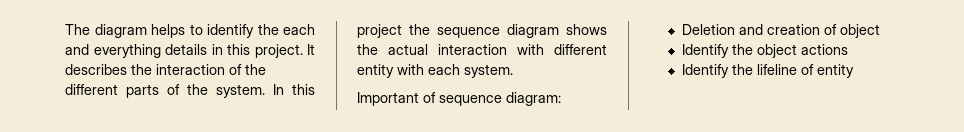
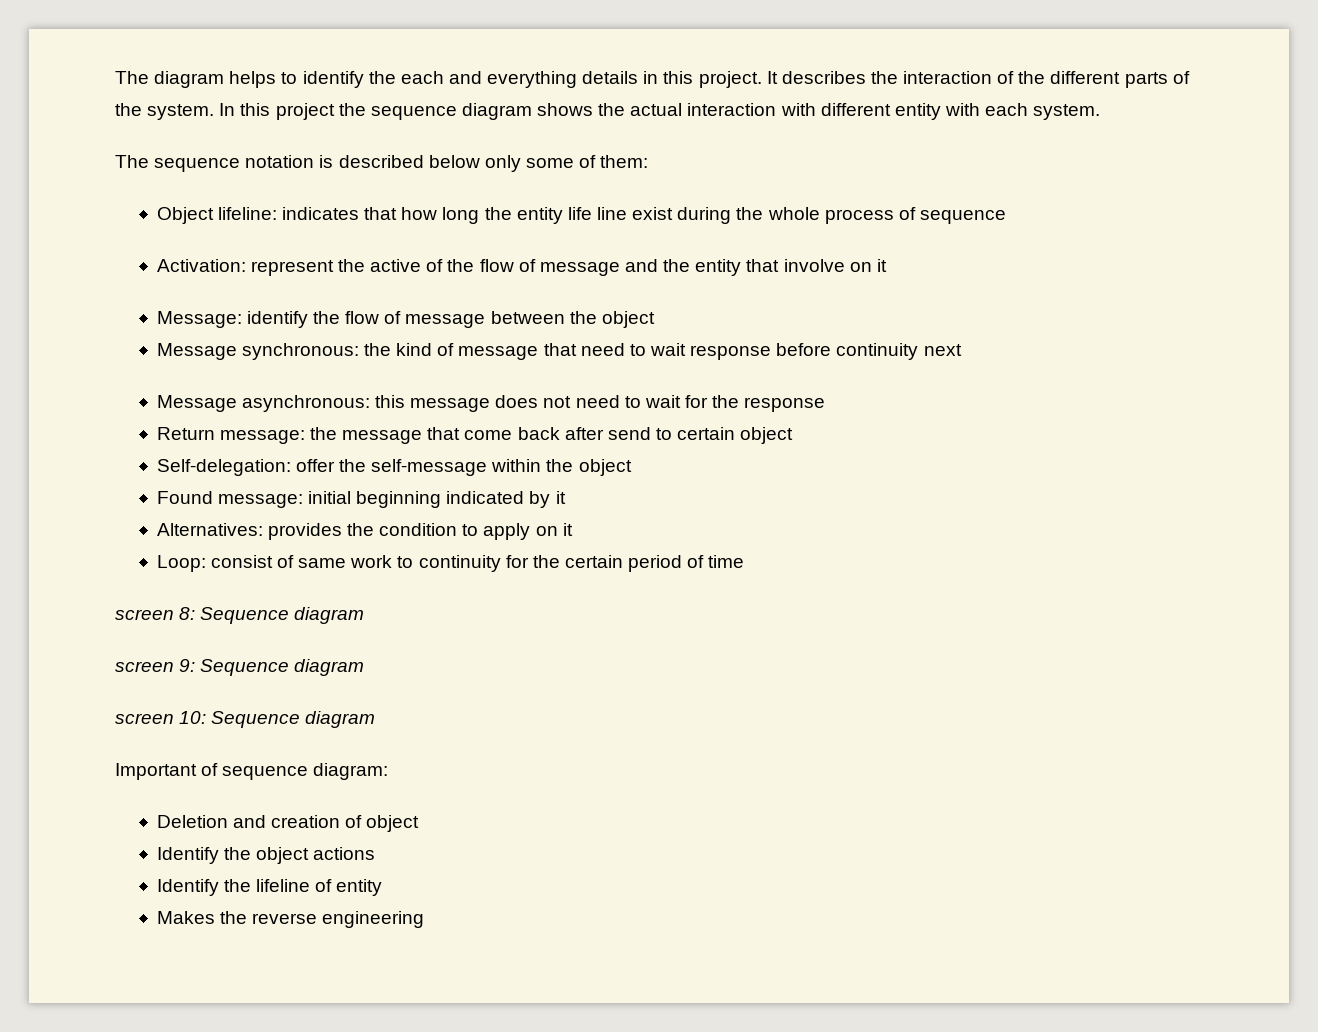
+ The sequence notation is described below only some of them:
+ Object lifeline: indicates that how long the entity life line exist during the whole process of sequence
+ Activation: represent the active of the flow of message and the entity that involve on it
+ Message: identify the flow of message between the object
+ Message synchronous: the kind of message that need to wait response before continuity next
+ Message asynchronous: this message does not need to wait for the response
+ Return message: the message that come back after send to certain object
+ Self-delegation: offer the self-message within the object
+ Found message: initial beginning indicated by it
+ Alternatives: provides the condition to apply on it
+ Loop: consist of same work to continuity for the certain period of time
+ screen 8: Sequence diagram
+ screen 9: Sequence diagram
+ screen 10: Sequence diagram
+ Makes the reverse engineering

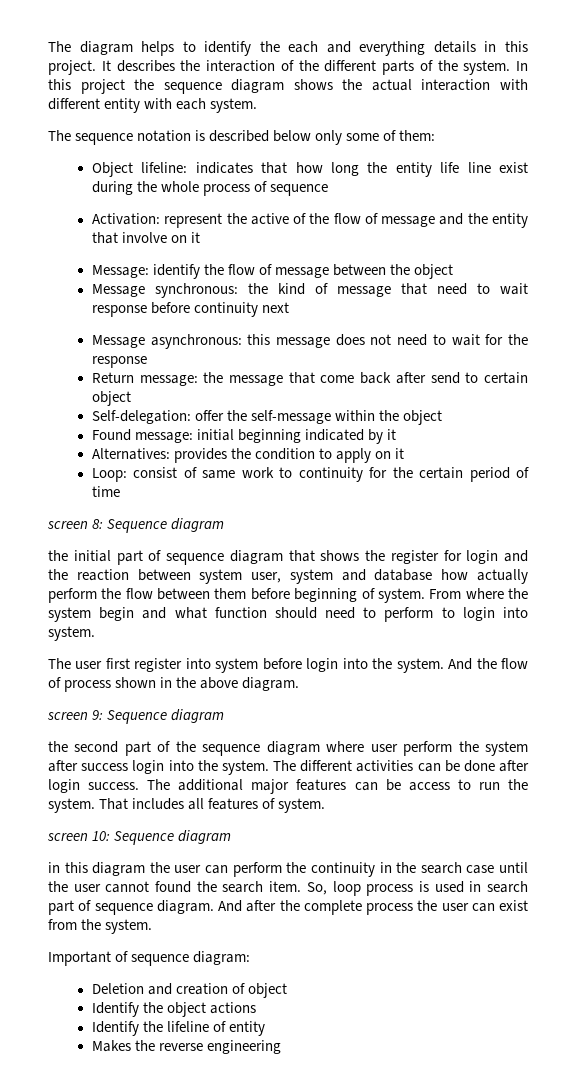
+ the initial part of sequence diagram that shows the register for login and the reaction between system user, system and database how actually perform the flow between them before beginning of system. From where the system begin and what function should need to perform to login into system.
+ The user first register into system before login into the system. And the flow of process shown in the above diagram.
  screen 9: Sequence diagram
+ the second part of the sequence diagram where user perform the system after success login into the system. The different activities can be done after login success. The additional major features can be access to run the system. That includes all features of system.
  screen 10: Sequence diagram
+ in this diagram the user can perform the continuity in the search case until the user cannot found the search item. So, loop process is used in search part of sequence diagram. And after the complete process the user can exist from the system.

